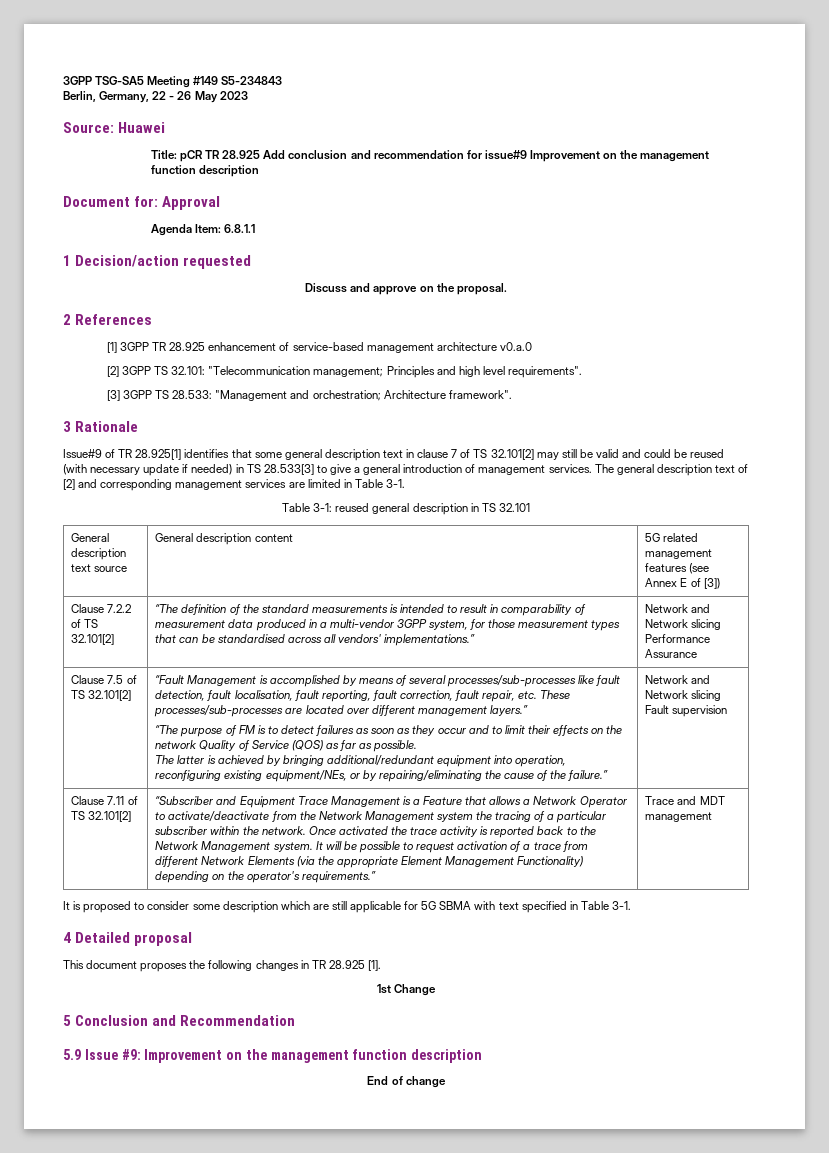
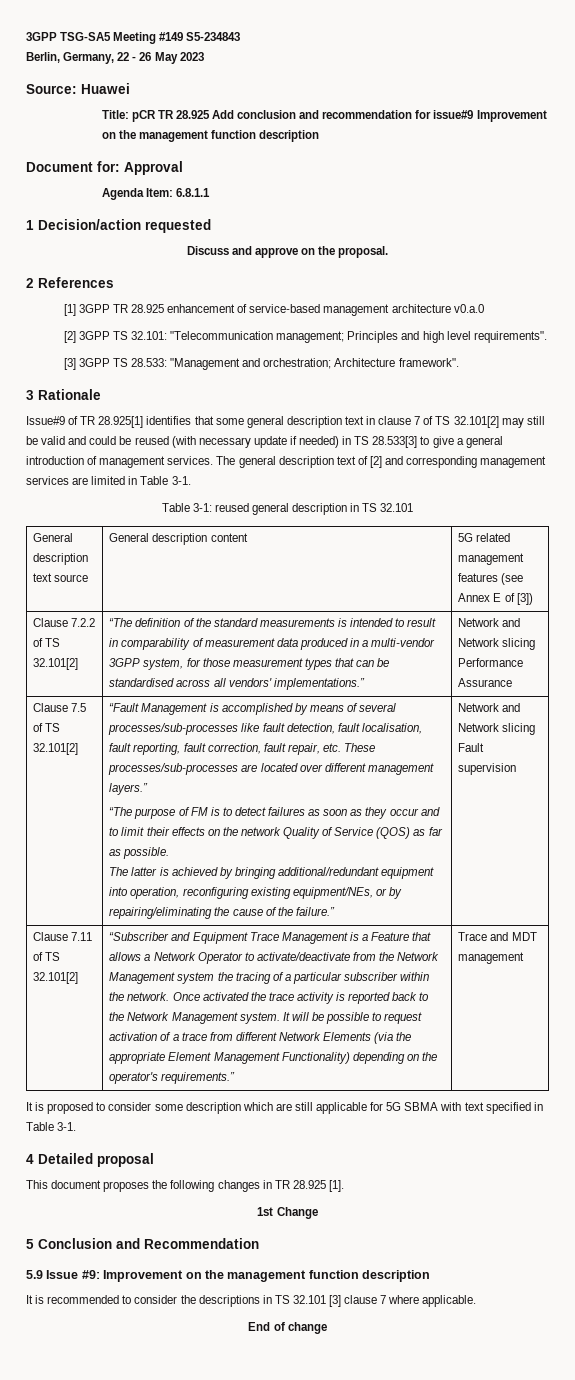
+ It is recommended to consider the descriptions in TS 32.101 [3] clause 7 where applicable.

